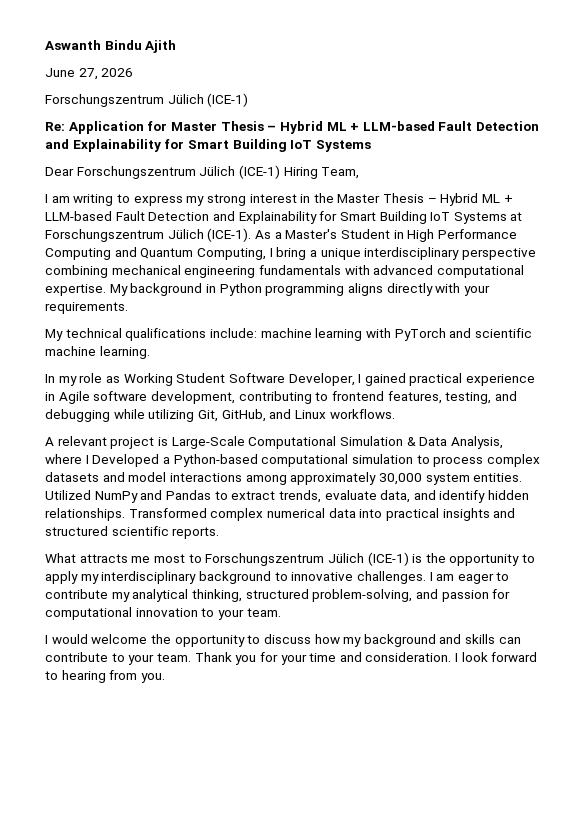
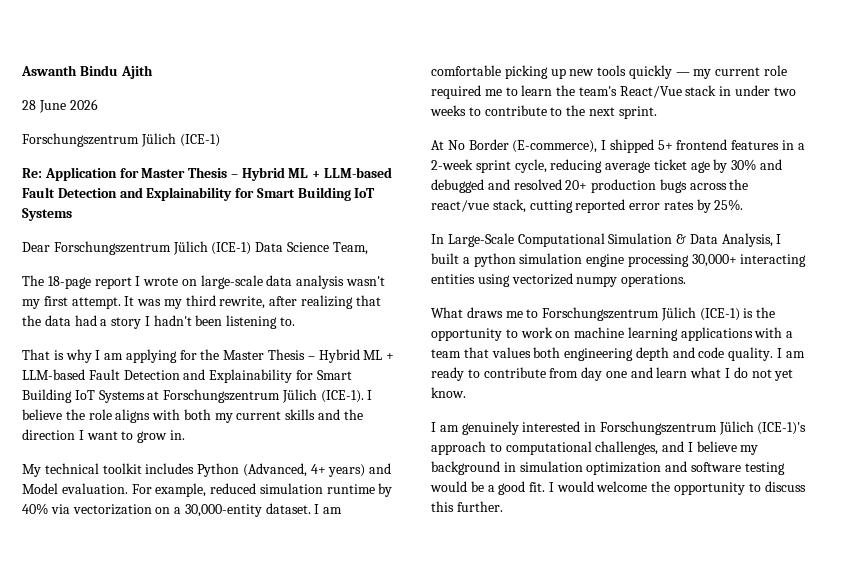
- June 27, 2026
+ 28 June 2026
- Dear Forschungszentrum Jülich (ICE-1) Hiring Team,
+ Dear Forschungszentrum Jülich (ICE-1) Data Science Team,
- I am writing to express my strong interest in the Master Thesis – Hybrid ML + LLM-based Fault Detection and Explainability for Smart Building IoT Systems at Forschungszentrum Jülich (ICE-1).
+ The 18-page report I wrote on large-scale data analysis wasn't my first attempt. It was my third rewrite, after realizing that the data had a story I hadn't been listening to.
+ That is why I am applying for the Master Thesis – Hybrid ML + LLM-based Fault Detection and Explainability for Smart Building IoT Systems at Forschungszentrum Jülich (ICE-1).
- As a Master's Student in High Performance Computing and Quantum Computing, I bring a unique interdisciplinary perspective combining mechanical engineering fundamentals with advanced computational expertise. My background in Python programming aligns directly with your requirements.
- My technical qualifications include: machine learning with PyTorch and scientific machine learning.
- In my role as Working Student Software Developer, I gained practical experience in Agile software development, contributing to frontend features, testing, and debugging while utilizing Git, GitHub, and Linux workflows.
- A relevant project is Large-Scale Computational Simulation & Data Analysis, where I Developed a Python-based computational simulation to process complex datasets and model interactions among approximately 30,000 system entities. Utilized NumPy and Pandas to extract trends, evaluate data, and identify hidden relationships. Transformed complex numerical data into practical insights and structured scientific reports.
- What attracts me most to Forschungszentrum Jülich (ICE-1) is the opportunity to apply my interdisciplinary background to innovative challenges. I am eager to contribute my analytical thinking, structured problem-solving, and passion for computational innovation to your team.
- I would welcome the opportunity to discuss how my background and skills can contribute to your team. Thank you for your time and consideration. I look forward to hearing from you.
+ I believe the role aligns with both my current skills and the direction I want to grow in.
+ My technical toolkit includes Python (Advanced, 4+ years) and Model evaluation. For example, reduced simulation runtime by 40% via vectorization on a 30,000-entity dataset. I am comfortable picking up new tools quickly — my current role required me to learn the team's React/Vue stack in under two weeks to contribute to the next sprint.
+ At No Border (E-commerce), I shipped 5+ frontend features in a 2-week sprint cycle, reducing average ticket age by 30% and debugged and resolved 20+ production bugs across the react/vue stack, cutting reported error rates by 25%.
+ In Large-Scale Computational Simulation & Data Analysis, I built a python simulation engine processing 30,000+ interacting entities using vectorized numpy operations.
+ What draws me to Forschungszentrum Jülich (ICE-1) is the opportunity to work on machine learning applications with a team that values both engineering depth and code quality. I am ready to contribute from day one and learn what I do not yet know.
+ I am genuinely interested in Forschungszentrum Jülich (ICE-1)'s approach to computational challenges, and I believe my background in simulation optimization and software testing would be a good fit. I would welcome the opportunity to discuss this further.

